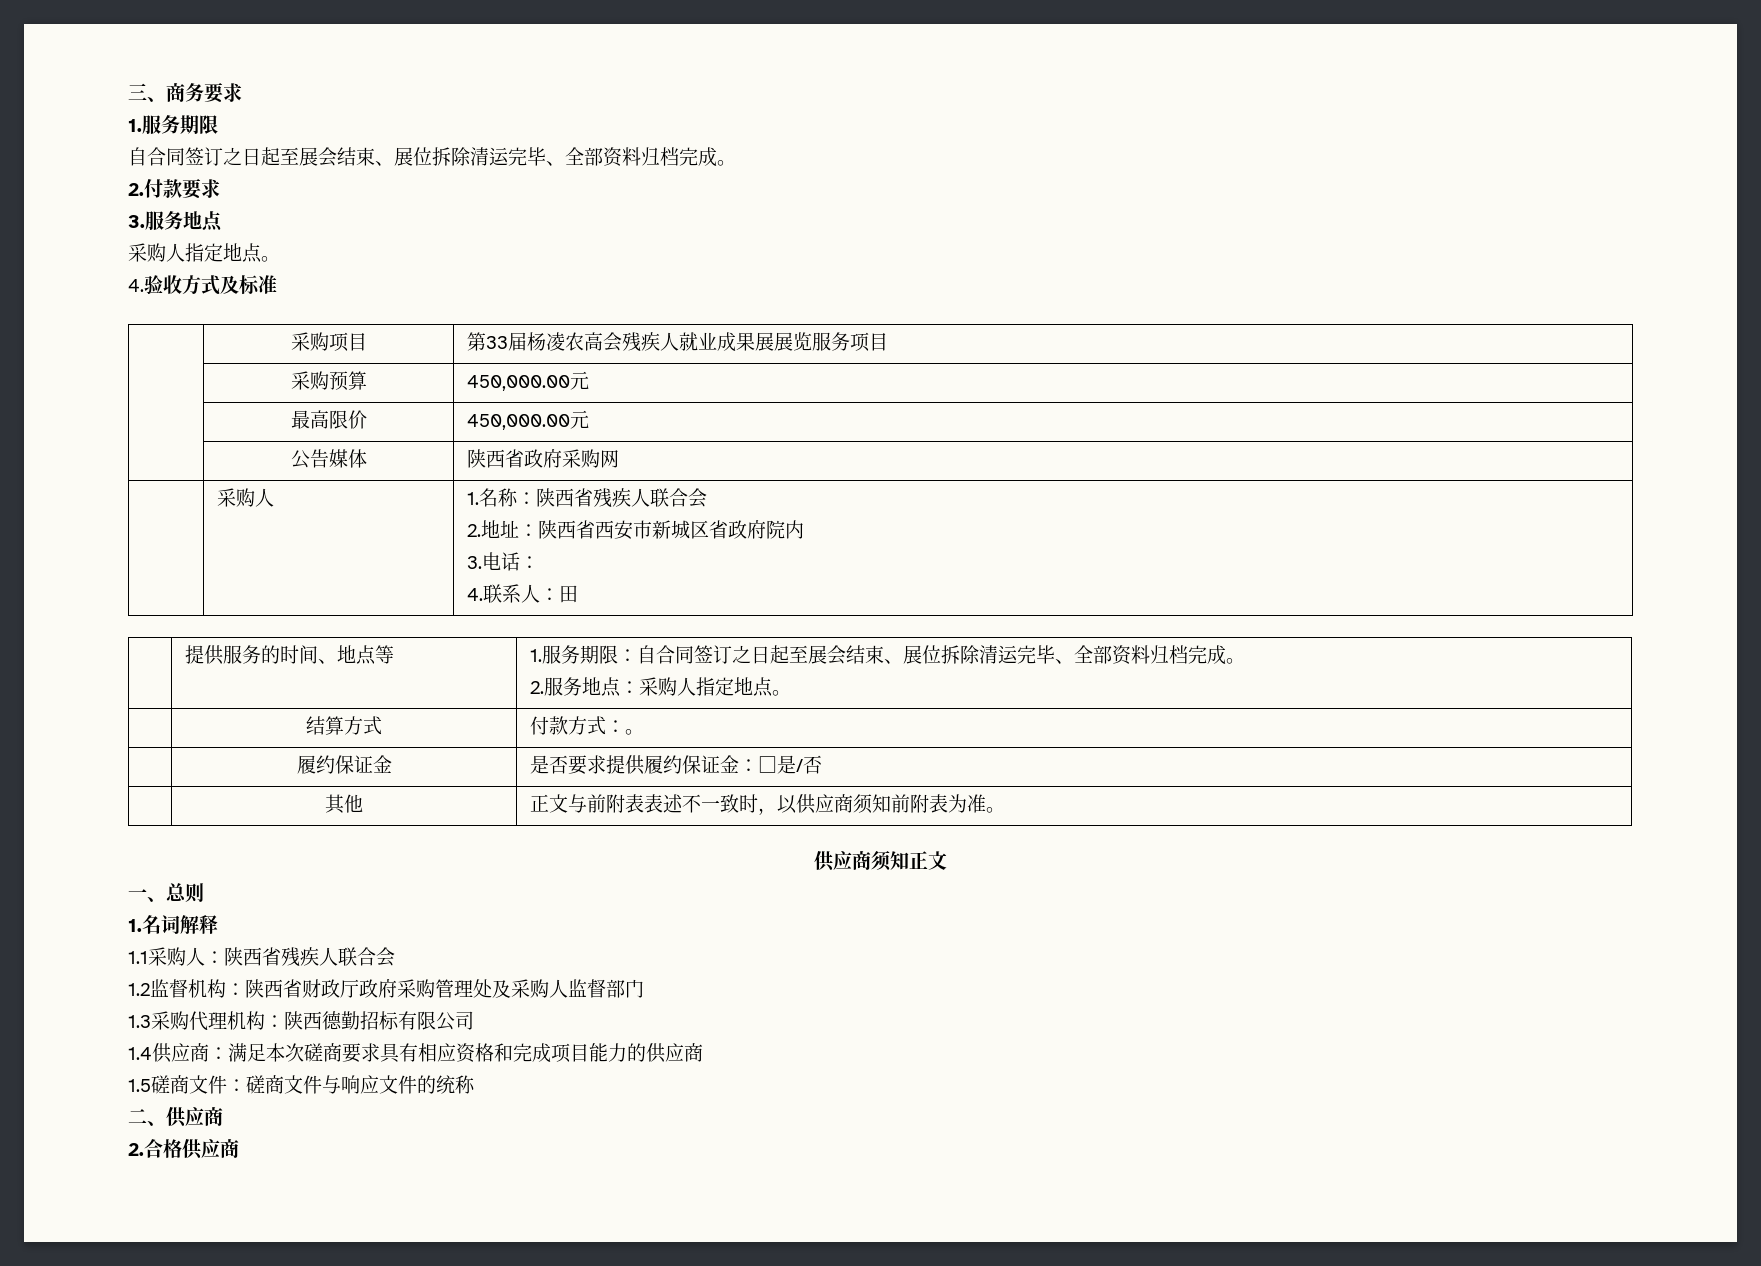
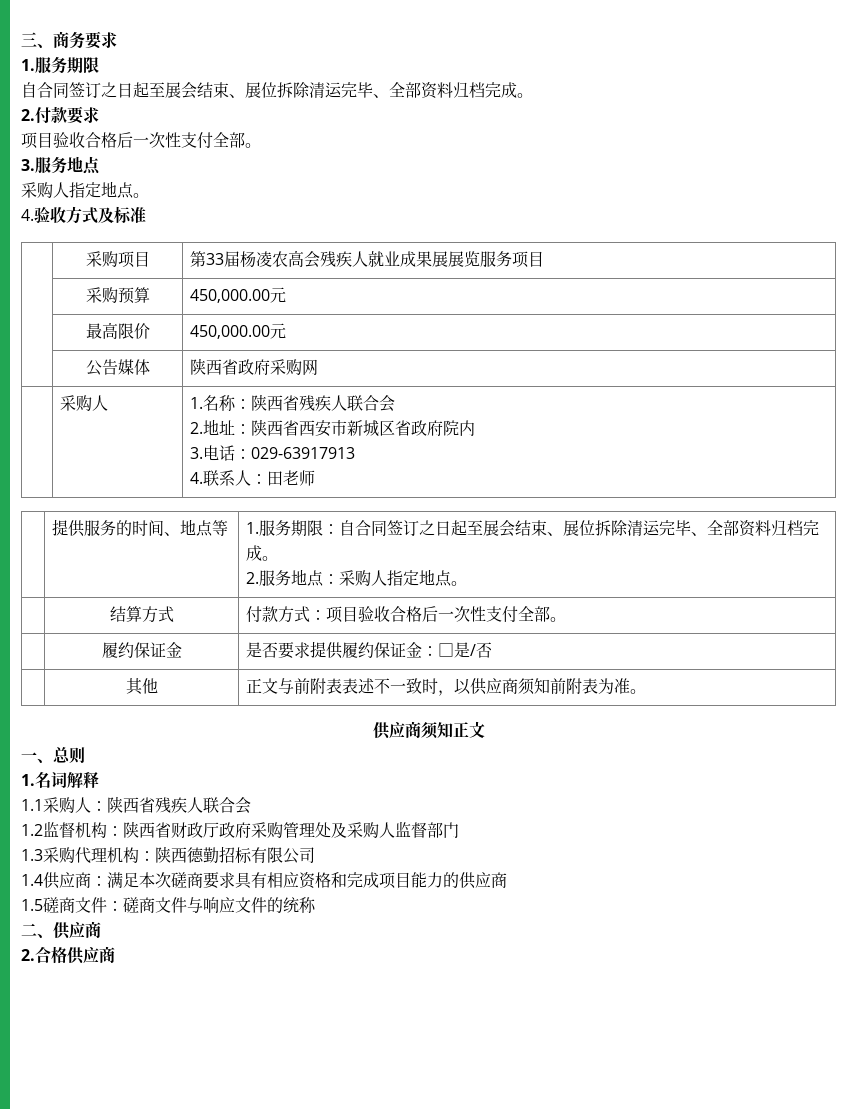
  2.付款要求
+ 项目验收合格后一次性支付全部。
  | 采购人 | 1.名称：陕西省残疾人联合会
  2.地址：陕西省西安市新城区省政府院内
- 3.电话：
- 4.联系人：田
+ 3.电话：029-63917913
+ 4.联系人：田老师
- | 结算方式 | 付款方式：。
+ | 结算方式 | 付款方式：项目验收合格后一次性支付全部。

